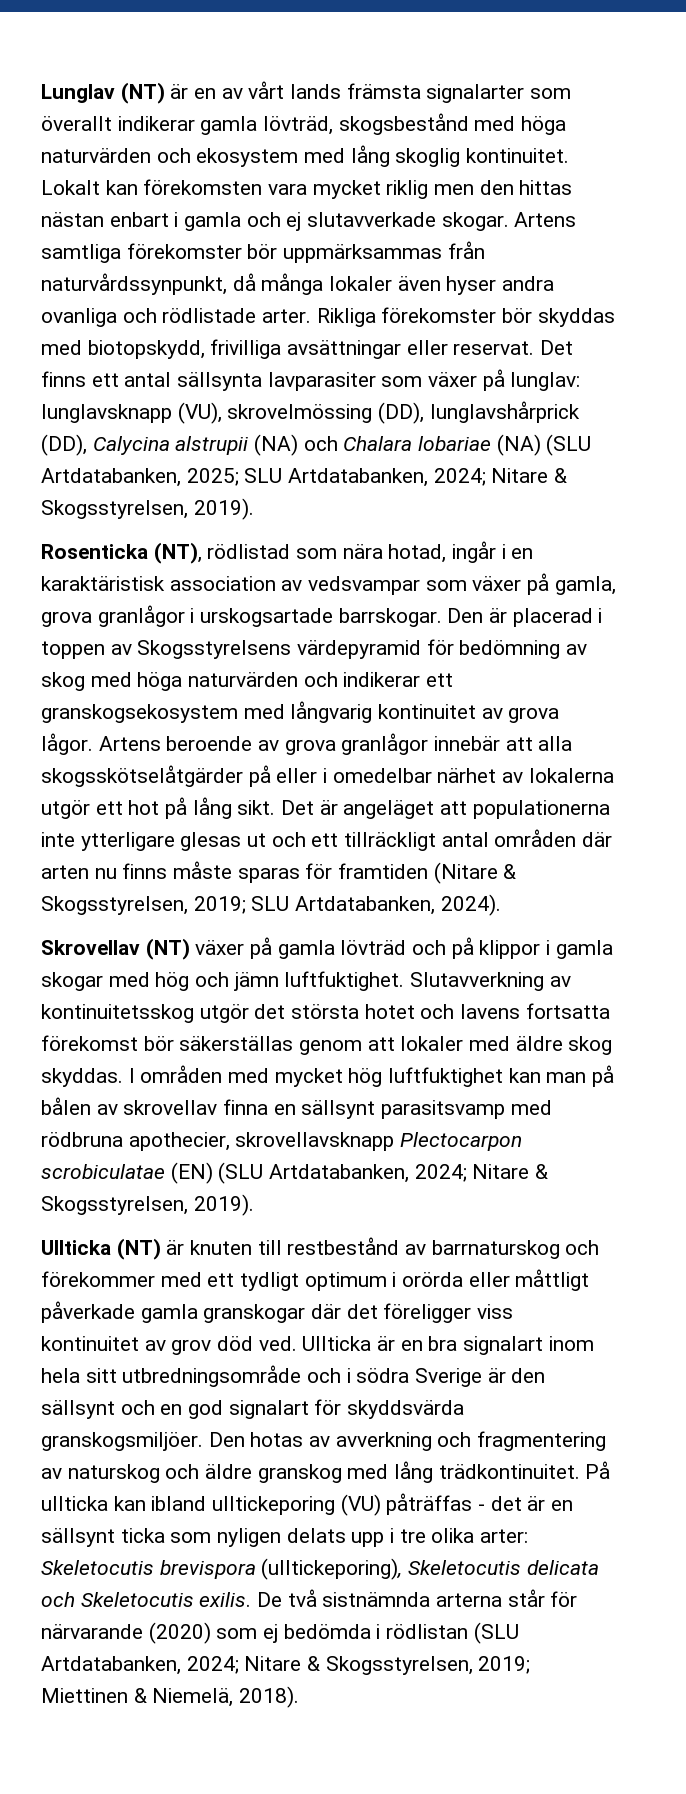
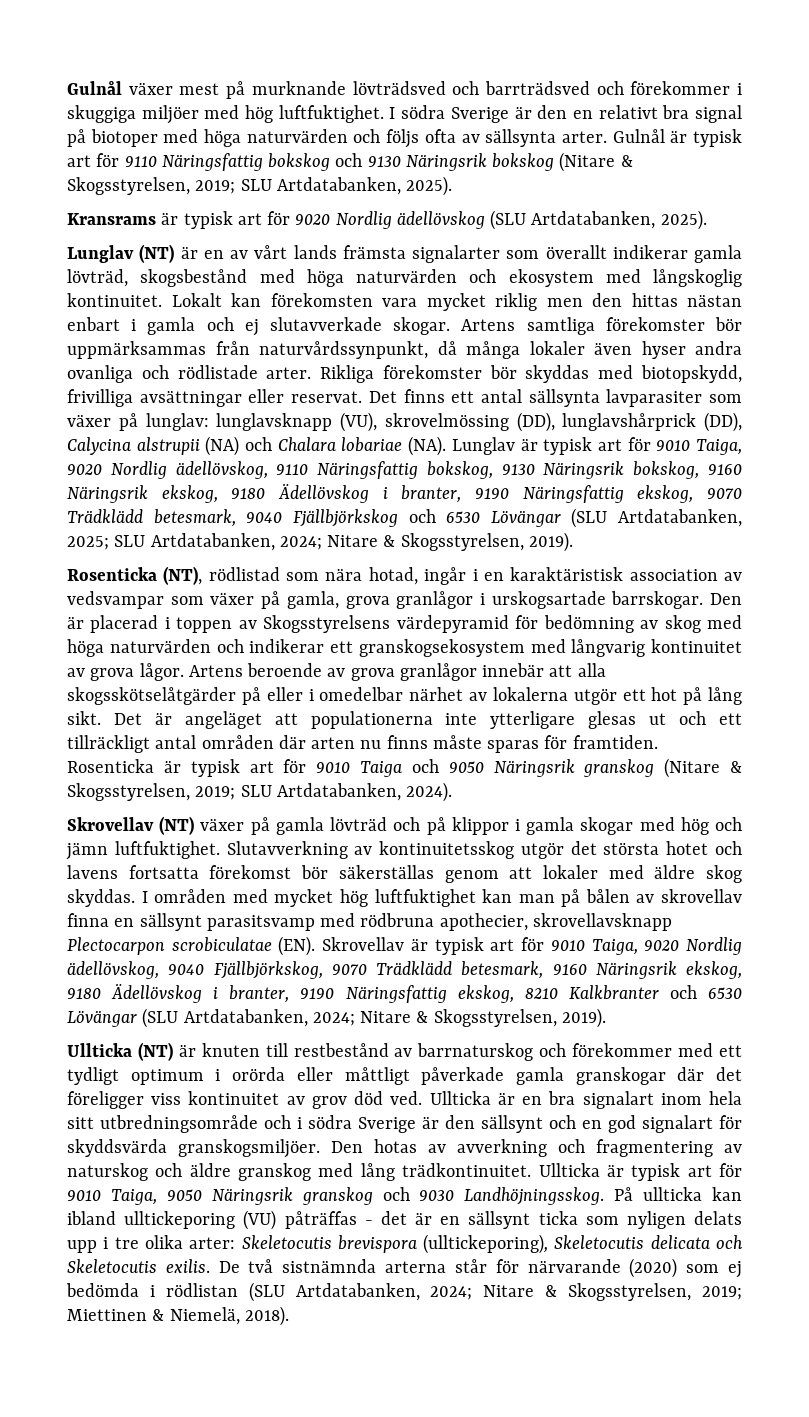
+ Gulnål växer mest på murknande lövträdsved och barrträdsved och förekommer i skuggiga miljöer med hög luftfuktighet. I södra Sverige är den en relativt bra signal på biotoper med höga naturvärden och följs ofta av sällsynta arter. Gulnål är typisk art för 9110 Näringsfattig bokskog och 9130 Näringsrik bokskog (Nitare & Skogsstyrelsen, 2019; SLU Artdatabanken, 2025).
+ Kransrams är typisk art för 9020 Nordlig ädellövskog (SLU Artdatabanken, 2025).
- Lunglav (NT) är en av vårt lands främsta signalarter som överallt indikerar gamla lövträd, skogsbestånd med höga naturvärden och ekosystem med lång skoglig kontinuitet.
+ Lunglav (NT) är en av vårt lands främsta signalarter som överallt indikerar gamla lövträd, skogsbestånd med höga naturvärden och ekosystem med långskoglig kontinuitet.
- Det finns ett antal sällsynta lavparasiter som växer på lunglav: lunglavsknapp (VU), skrovelmössing (DD), lunglavshårprick (DD), Calycina alstrupii (NA) och Chalara lobariae (NA) (SLU Artdatabanken, 2025; SLU Artdatabanken, 2024; Nitare & Skogsstyrelsen, 2019).
+ Det finns ett antal sällsynta lavparasiter som växer på lunglav: lunglavsknapp (VU), skrovelmössing (DD), lunglavshårprick (DD), Calycina alstrupii (NA) och Chalara lobariae (NA). Lunglav är typisk art för 9010 Taiga, 9020 Nordlig ädellövskog, 9110 Näringsfattig bokskog, 9130 Näringsrik bokskog, 9160 Näringsrik ekskog, 9180 Ädellövskog i branter, 9190 Näringsfattig ekskog, 9070 Trädklädd betesmark, 9040 Fjällbjörkskog och 6530 Lövängar (SLU Artdatabanken, 2025; SLU Artdatabanken, 2024; Nitare & Skogsstyrelsen, 2019).
- Det är angeläget att populationerna inte ytterligare glesas ut och ett tillräckligt antal områden där arten nu finns måste sparas för framtiden (Nitare & Skogsstyrelsen, 2019; SLU Artdatabanken, 2024).
+ Det är angeläget att populationerna inte ytterligare glesas ut och ett tillräckligt antal områden där arten nu finns måste sparas för framtiden. Rosenticka är typisk art för 9010 Taiga och 9050 Näringsrik granskog (Nitare & Skogsstyrelsen, 2019; SLU Artdatabanken, 2024).
- I områden med mycket hög luftfuktighet kan man på bålen av skrovellav finna en sällsynt parasitsvamp med rödbruna apothecier, skrovellavsknapp Plectocarpon scrobiculatae (EN) (SLU Artdatabanken, 2024; Nitare & Skogsstyrelsen, 2019).
+ I områden med mycket hög luftfuktighet kan man på bålen av skrovellav finna en sällsynt parasitsvamp med rödbruna apothecier, skrovellavsknapp Plectocarpon scrobiculatae (EN). Skrovellav är typisk art för 9010 Taiga, 9020 Nordlig ädellövskog, 9040 Fjällbjörkskog, 9070 Trädklädd betesmark, 9160 Näringsrik ekskog, 9180 Ädellövskog i branter, 9190 Näringsfattig ekskog, 8210 Kalkbranter och 6530 Lövängar (SLU Artdatabanken, 2024; Nitare & Skogsstyrelsen, 2019).
+ Ullticka är typisk art för 9010 Taiga, 9050 Näringsrik granskog och 9030 Landhöjningsskog.

